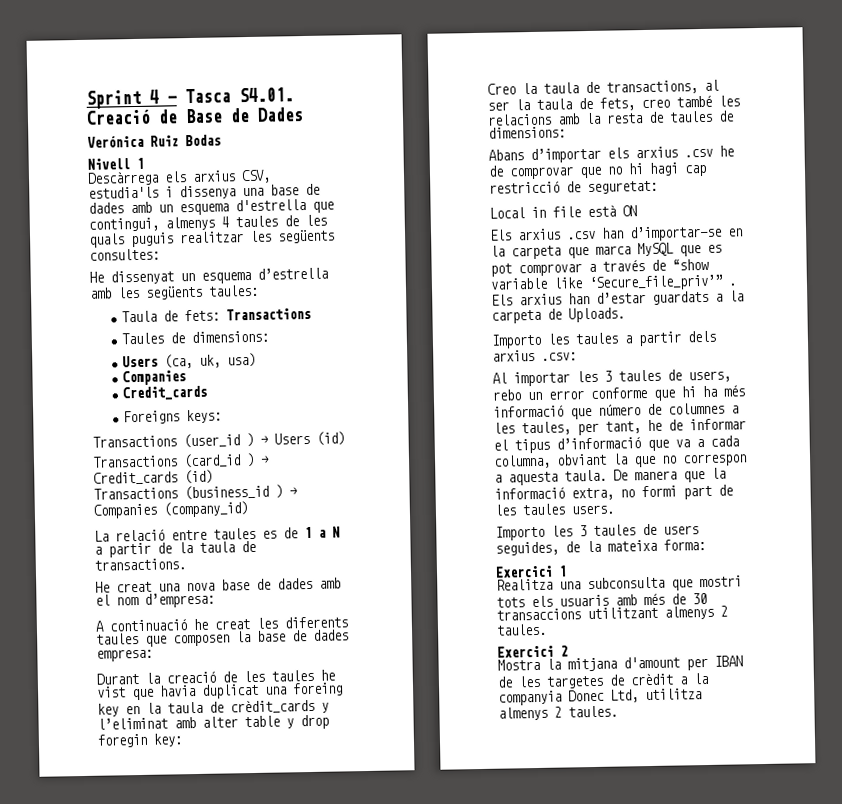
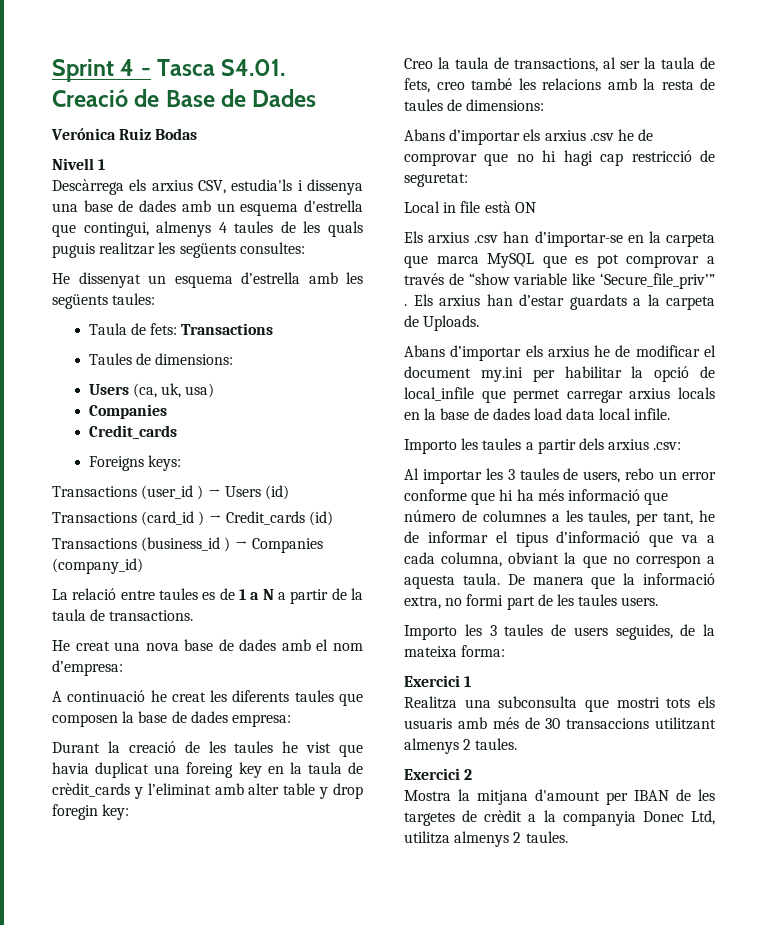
+ Abans d’importar els arxius he de modificar el document my.ini per habilitar la opció de local_infile que permet carregar arxius locals en la base de dades load data local infile.

